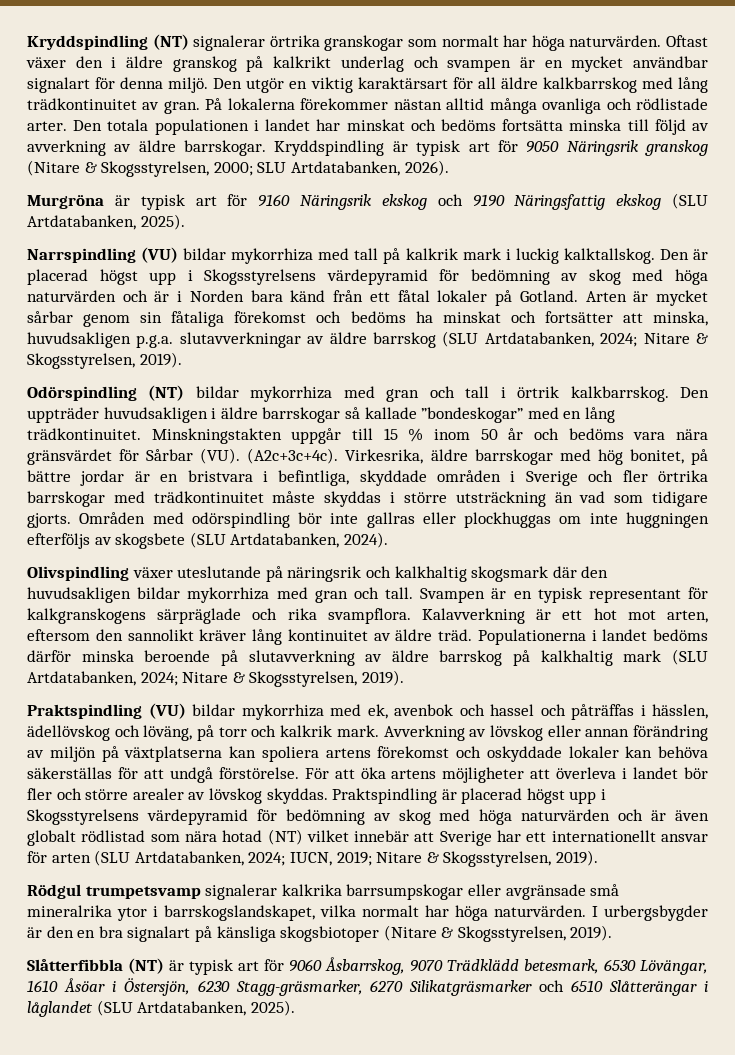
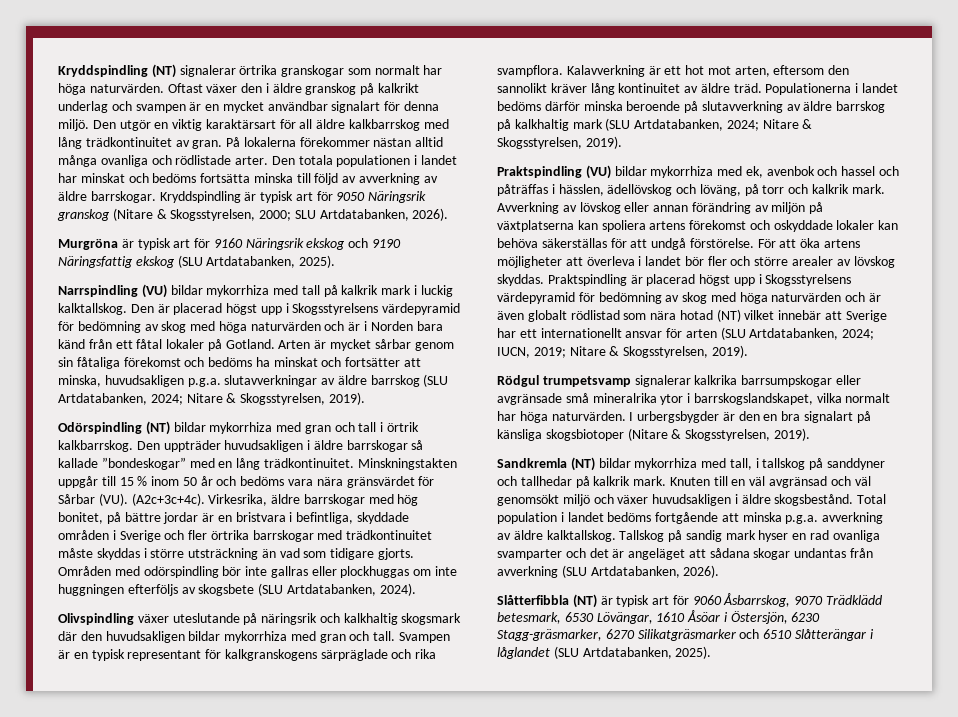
+ Sandkremla (NT) bildar mykorrhiza med tall, i tallskog på sanddyner och tallhedar på kalkrik mark. Knuten till en väl avgränsad och väl genomsökt miljö och växer huvudsakligen i äldre skogsbestånd. Total population i landet bedöms fortgående att minska p.g.a. avverkning av äldre kalktallskog. Tallskog på sandig mark hyser en rad ovanliga svamparter och det är angeläget att sådana skogar undantas från avverkning (SLU Artdatabanken, 2026).

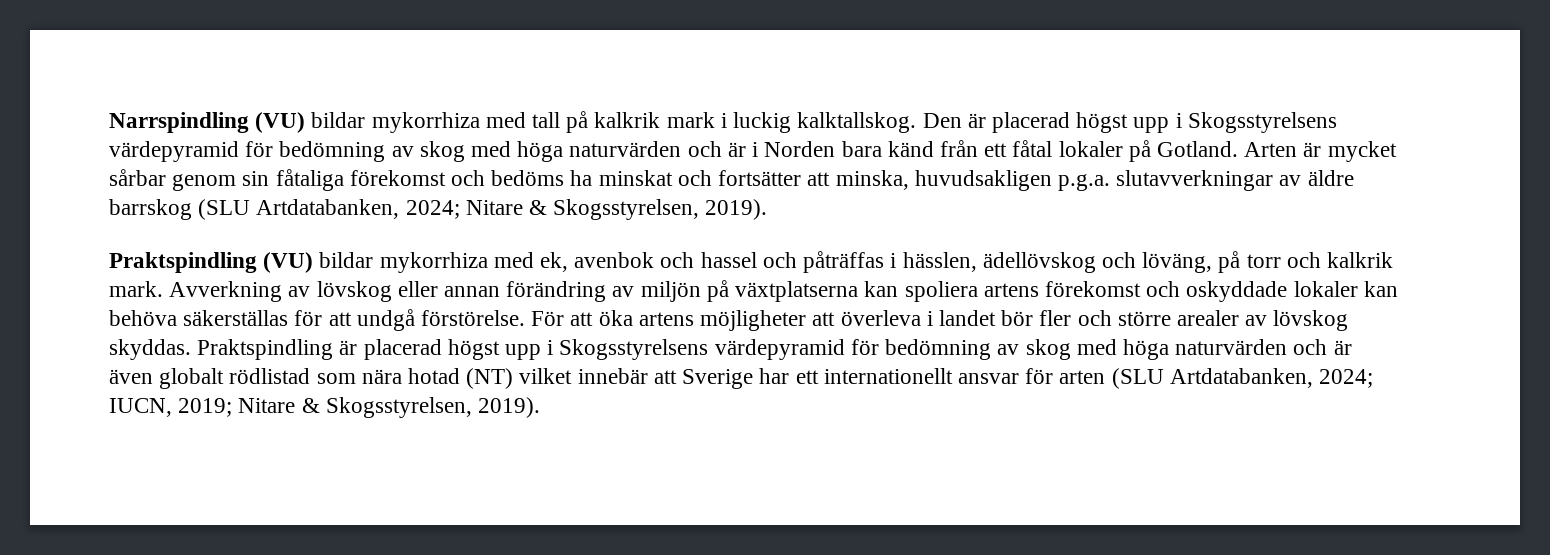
- Kryddspindling (NT) signalerar örtrika granskogar som normalt har höga naturvärden. Oftast växer den i äldre granskog på kalkrikt underlag och svampen är en mycket användbar signalart för denna miljö. Den utgör en viktig karaktärsart för all äldre kalkbarrskog med lång trädkontinuitet av gran. På lokalerna förekommer nästan alltid många ovanliga och rödlistade arter. Den totala populationen i landet har minskat och bedöms fortsätta minska till följd av avverkning av äldre barrskogar. Kryddspindling är typisk art för 9050 Näringsrik granskog (Nitare & Skogsstyrelsen, 2000; SLU Artdatabanken, 2026).
- Murgröna är typisk art för 9160 Näringsrik ekskog och 9190 Näringsfattig ekskog (SLU Artdatabanken, 2025).
- Odörspindling (NT) bildar mykorrhiza med gran och tall i örtrik kalkbarrskog. Den uppträder huvudsakligen i äldre barrskogar så kallade ”bondeskogar” med en lång trädkontinuitet. Minskningstakten uppgår till 15 % inom 50 år och bedöms vara nära gränsvärdet för Sårbar (VU). (A2c+3c+4c). Virkesrika, äldre barrskogar med hög bonitet, på bättre jordar är en bristvara i befintliga, skyddade områden i Sverige och fler örtrika barrskogar med trädkontinuitet måste skyddas i större utsträckning än vad som tidigare gjorts. Områden med odörspindling bör inte gallras eller plockhuggas om inte huggningen efterföljs av skogsbete (SLU Artdatabanken, 2024).
- Olivspindling växer uteslutande på näringsrik och kalkhaltig skogsmark där den huvudsakligen bildar mykorrhiza med gran och tall. Svampen är en typisk representant för kalkgranskogens särpräglade och rika svampflora. Kalavverkning är ett hot mot arten, eftersom den sannolikt kräver lång kontinuitet av äldre träd. Populationerna i landet bedöms därför minska beroende på slutavverkning av äldre barrskog på kalkhaltig mark (SLU Artdatabanken, 2024; Nitare & Skogsstyrelsen, 2019).
- Rödgul trumpetsvamp signalerar kalkrika barrsumpskogar eller avgränsade små mineralrika ytor i barrskogslandskapet, vilka normalt har höga naturvärden. I urbergsbygder är den en bra signalart på känsliga skogsbiotoper (Nitare & Skogsstyrelsen, 2019).
- Sandkremla (NT) bildar mykorrhiza med tall, i tallskog på sanddyner och tallhedar på kalkrik mark. Knuten till en väl avgränsad och väl genomsökt miljö och växer huvudsakligen i äldre skogsbestånd. Total population i landet bedöms fortgående att minska p.g.a. avverkning av äldre kalktallskog. Tallskog på sandig mark hyser en rad ovanliga svamparter och det är angeläget att sådana skogar undantas från avverkning (SLU Artdatabanken, 2026).
- Slåtterfibbla (NT) är typisk art för 9060 Åsbarrskog, 9070 Trädklädd betesmark, 6530 Lövängar, 1610 Åsöar i Östersjön, 6230 Stagg-gräsmarker, 6270 Silikatgräsmarker och 6510 Slåtterängar i låglandet (SLU Artdatabanken, 2025).

